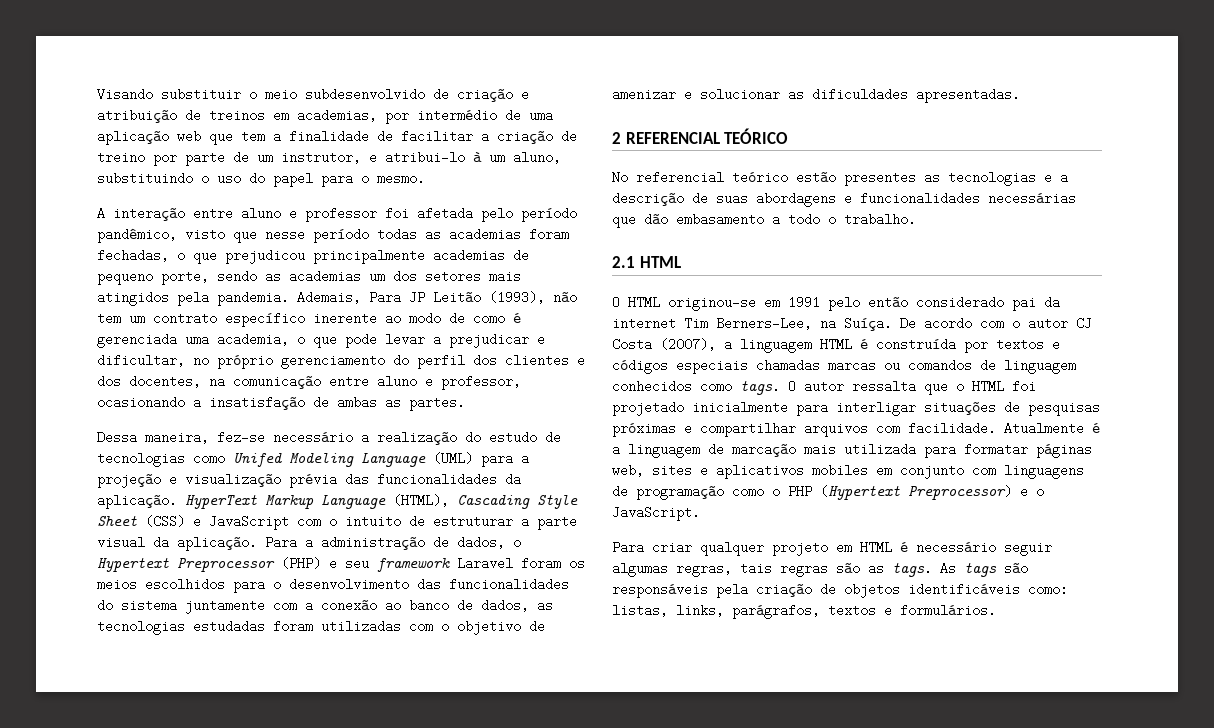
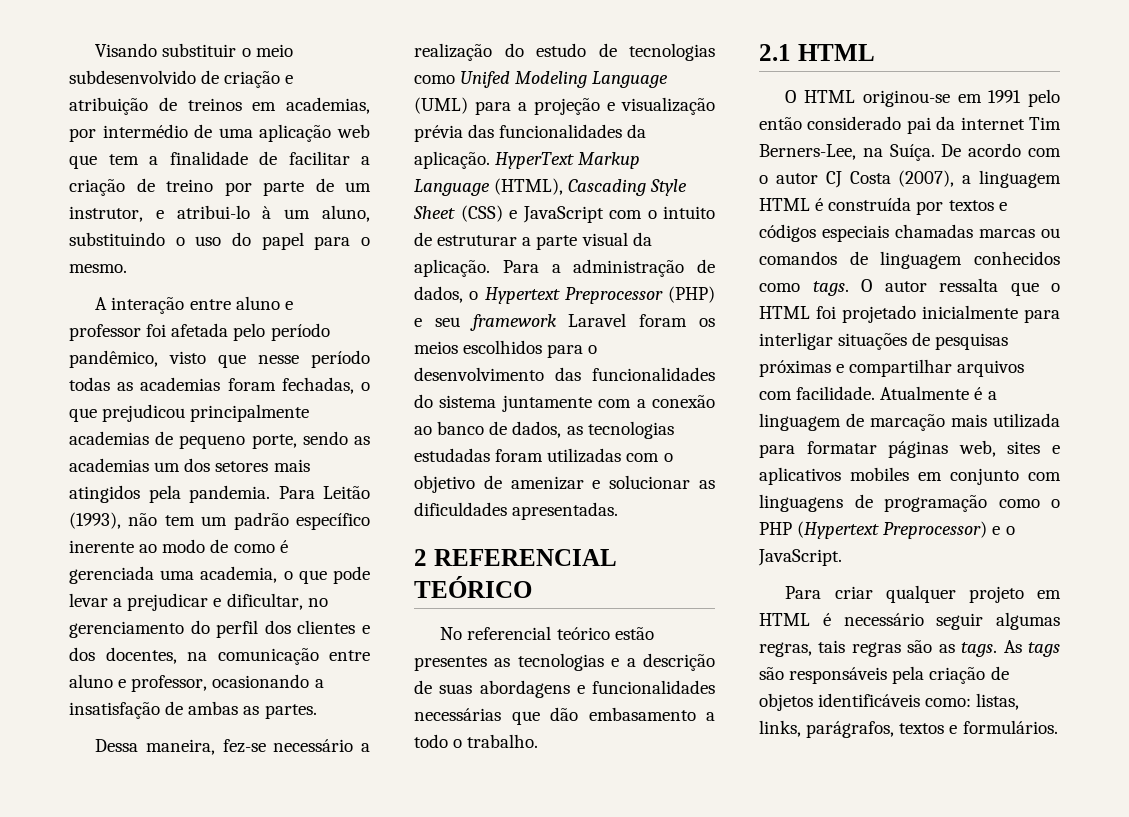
- Ademais, Para JP Leitão (1993), não tem um contrato específico inerente ao modo de como é gerenciada uma academia, o que pode levar a prejudicar e dificultar, no próprio gerenciamento do perfil dos clientes e dos docentes, na comunicação entre aluno e professor, ocasionando a insatisfação de ambas as partes.
+ Para Leitão (1993), não tem um padrão específico inerente ao modo de como é gerenciada uma academia, o que pode levar a prejudicar e dificultar, no gerenciamento do perfil dos clientes e dos docentes, na comunicação entre aluno e professor, ocasionando a insatisfação de ambas as partes.

